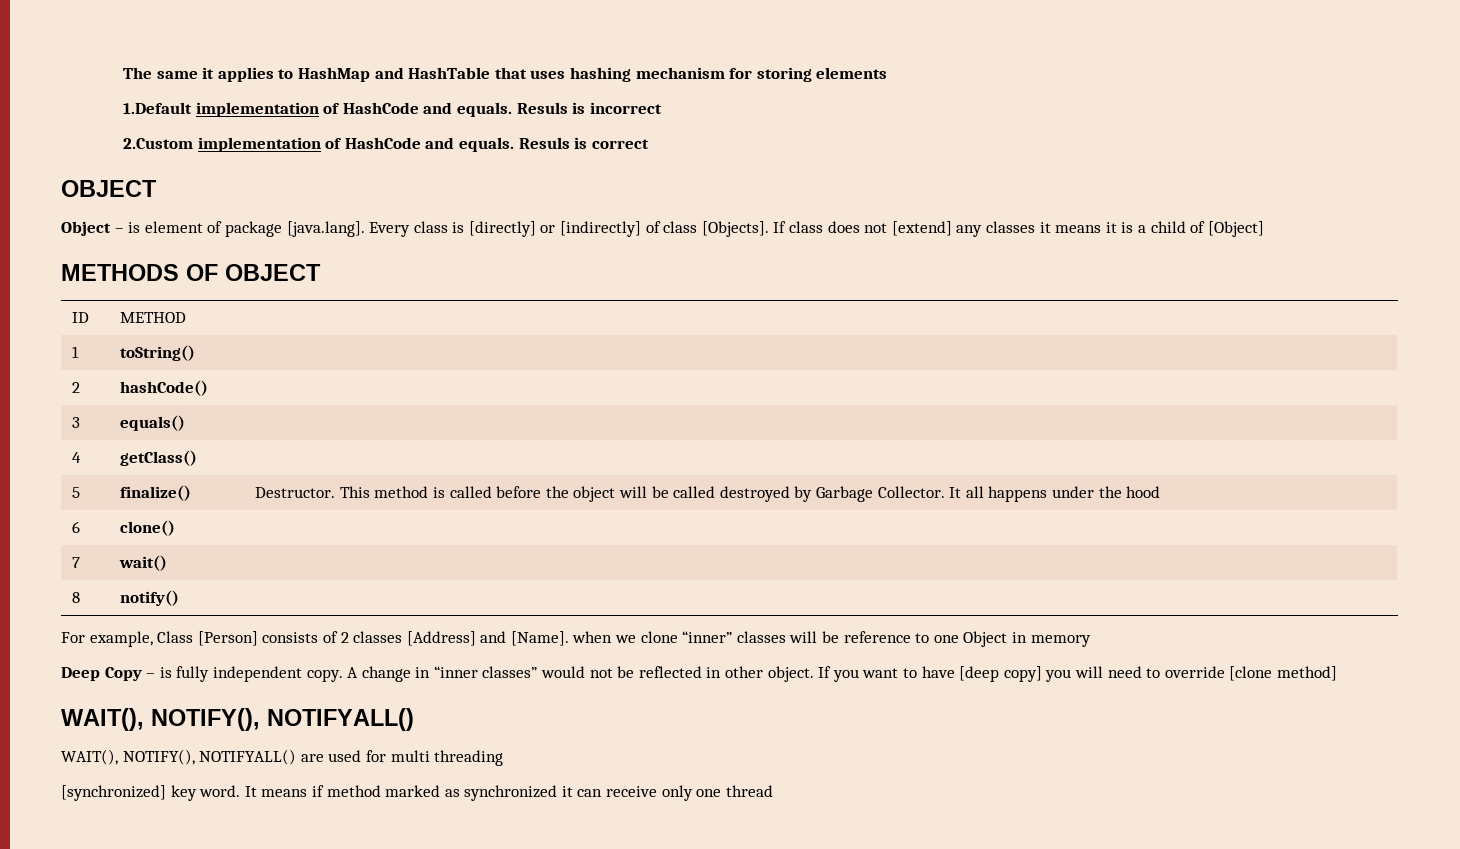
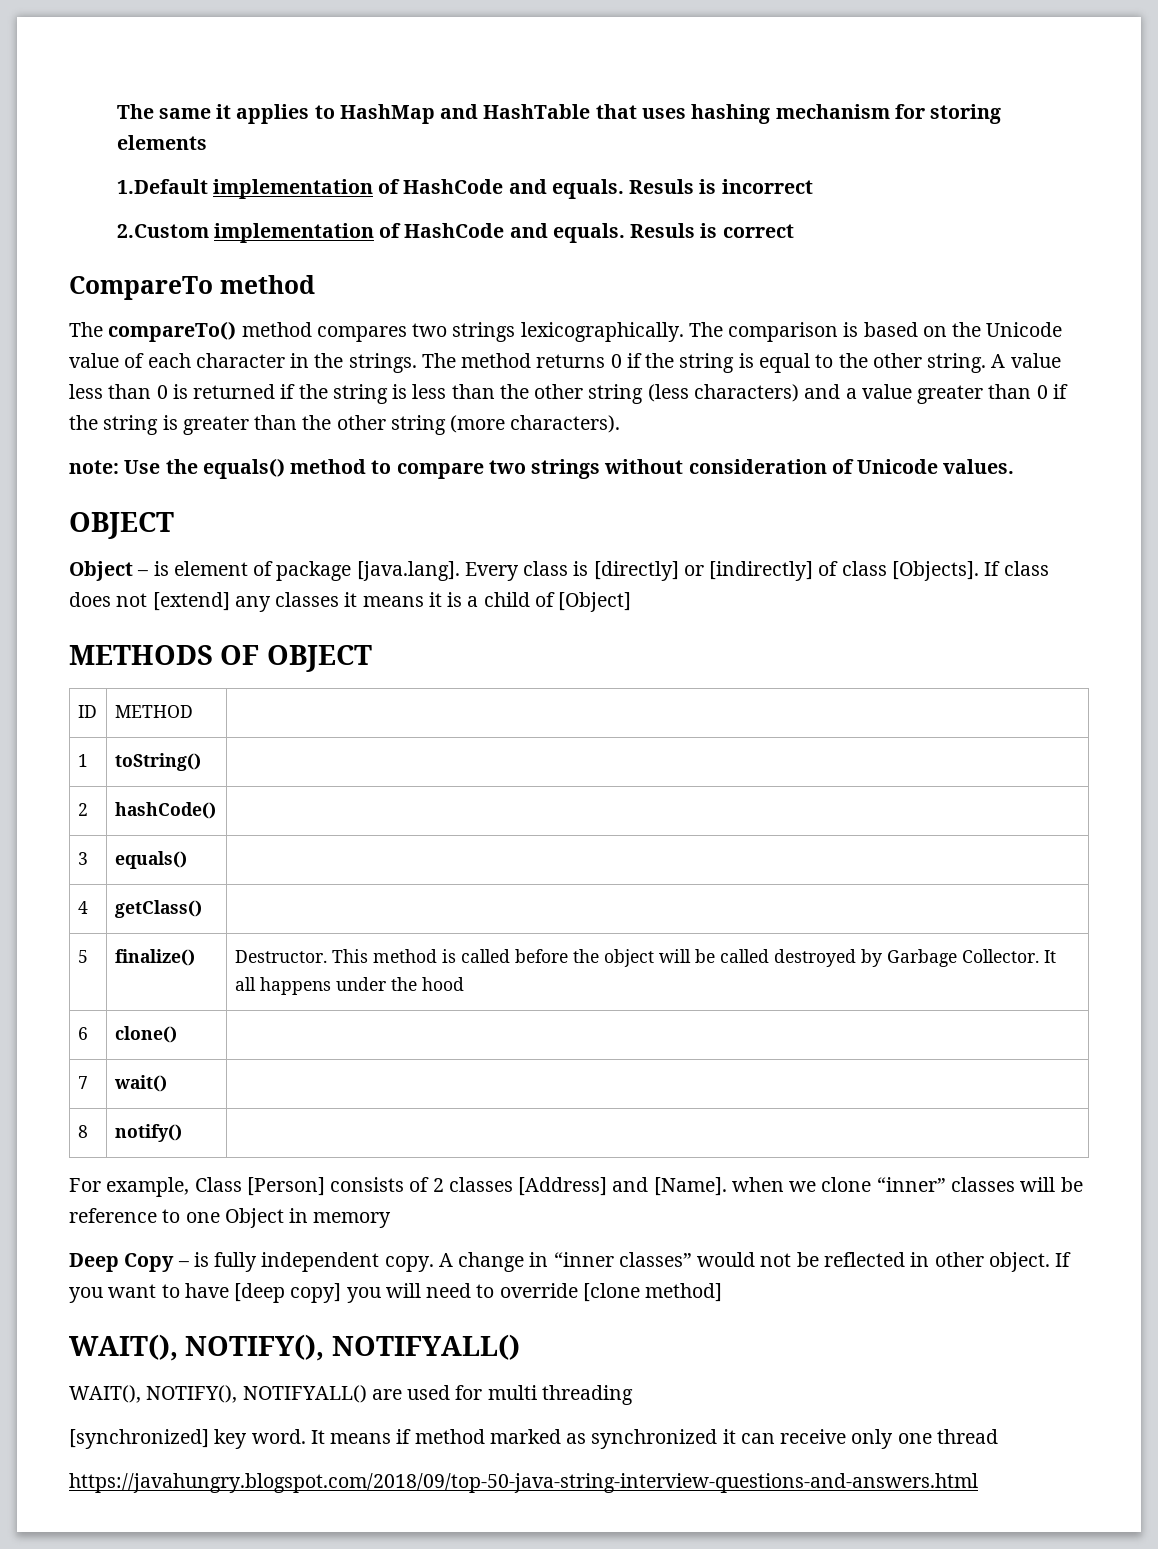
+ CompareTo method
+ The compareTo() method compares two strings lexicographically. The comparison is based on the Unicode value of each character in the strings. The method returns 0 if the string is equal to the other string. A value less than 0 is returned if the string is less than the other string (less characters) and a value greater than 0 if the string is greater than the other string (more characters).
+ note: Use the equals() method to compare two strings without consideration of Unicode values.
+ https://javahungry.blogspot.com/2018/09/top-50-java-string-interview-questions-and-answers.html

